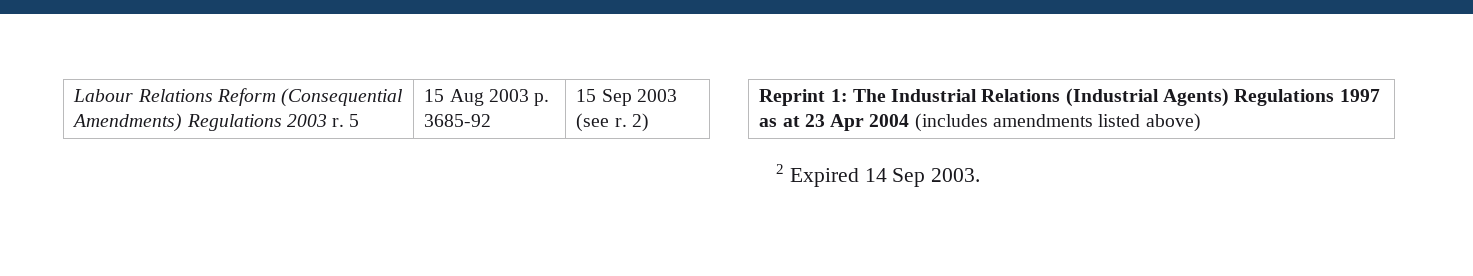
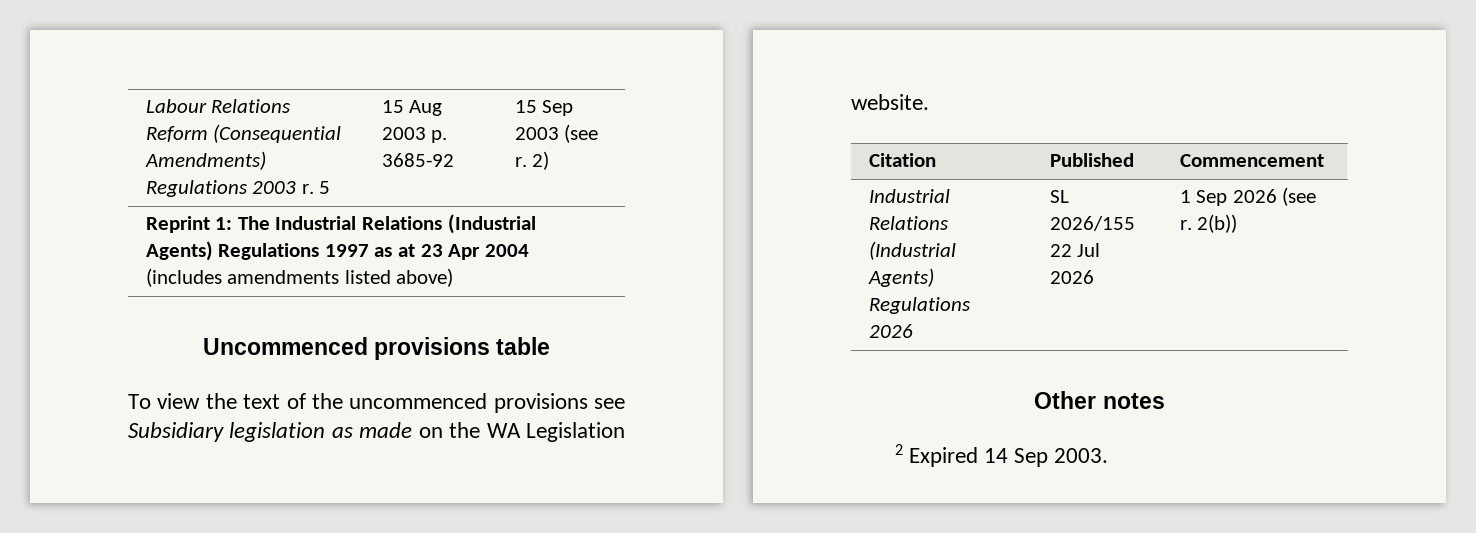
+ Uncommenced provisions table
+ To view the text of the uncommenced provisions see Subsidiary legislation as made on the WA Legislation website.
+ Citation | Published | Commencement
+ Industrial Relations (Industrial Agents) Regulations 2026 | SL 2026/155 22 Jul 2026 | 1 Sep 2026 (see r. 2(b))
+ Other notes

